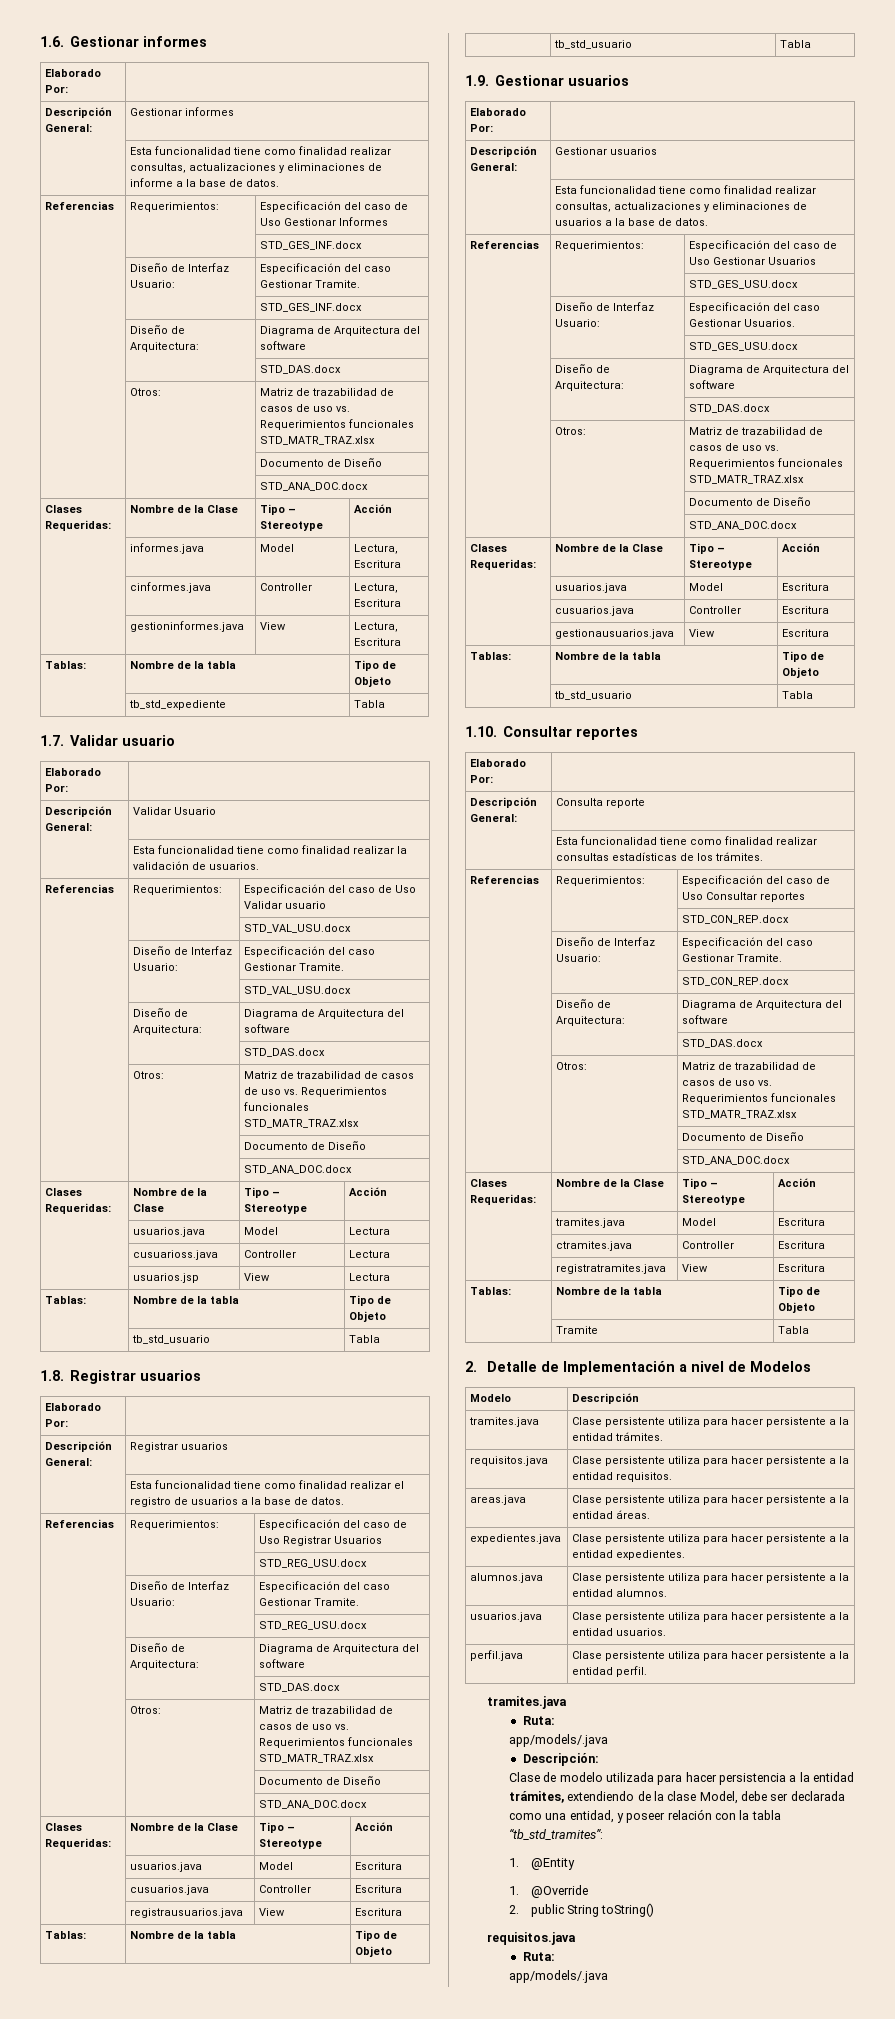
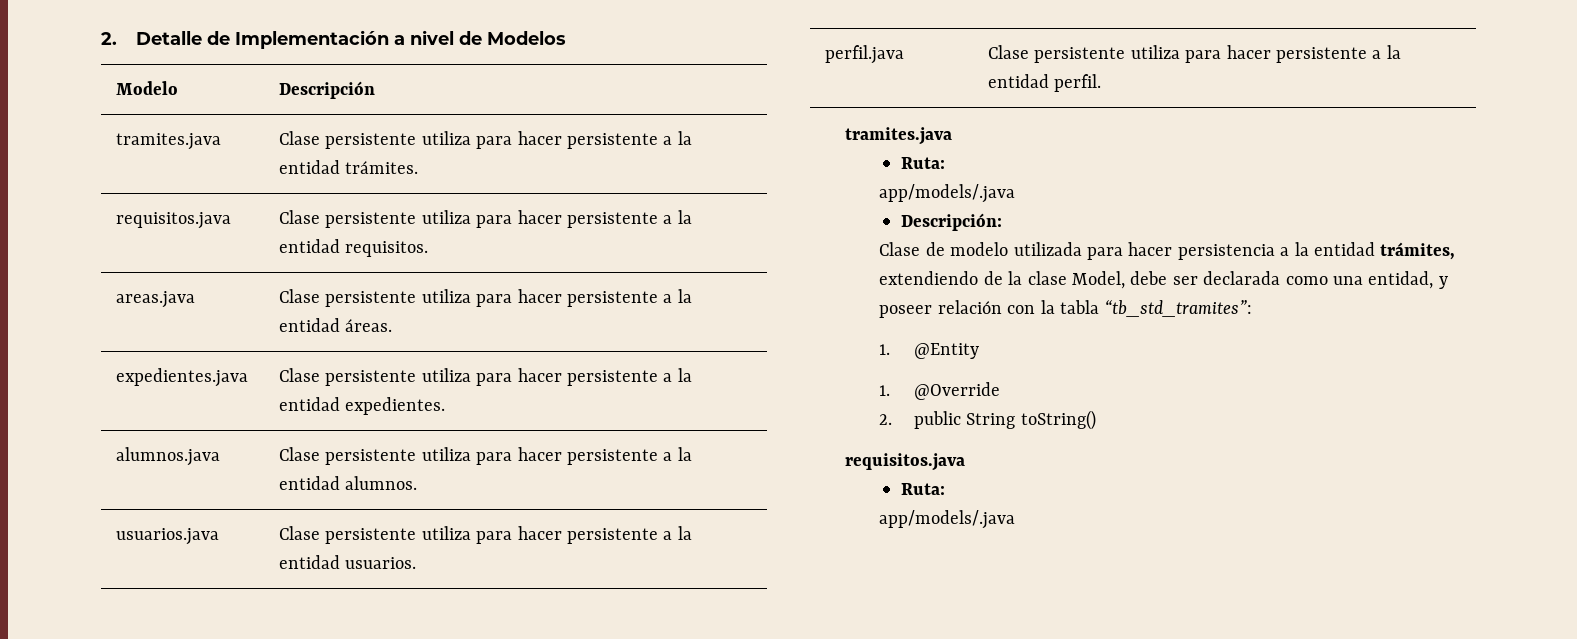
- 1.6. Gestionar informes
- Elaborado Por: |
- Descripción General: | Gestionar informes
- | Esta funcionalidad tiene como finalidad realizar consultas, actualizaciones y eliminaciones de informe a la base de datos.
- Referencias | Requerimientos: | Especificación del caso de Uso Gestionar Informes
- | | STD_GES_INF.docx
- | Diseño de Interfaz Usuario: | Especificación del caso Gestionar Tramite.
- | | STD_GES_INF.docx
- | Diseño de Arquitectura: | Diagrama de Arquitectura del software
- | | STD_DAS.docx
- | Otros: | Matriz de trazabilidad de casos de uso vs. Requerimientos funcionales STD_MATR_TRAZ.xlsx
- | | Documento de Diseño
- | | STD_ANA_DOC.docx
- Clases Requeridas: | Nombre de la Clase | Tipo – Stereotype | Acción
- | informes.java | Model | Lectura, Escritura
- | cinformes.java | Controller | Lectura, Escritura
- | gestioninformes.java | View | Lectura, Escritura
- Tablas: | Nombre de la tabla | Tipo de Objeto
- | tb_std_expediente | Tabla
- 1.7. Validar usuario
- Elaborado Por: |
- Descripción General: | Validar Usuario
- | Esta funcionalidad tiene como finalidad realizar la validación de usuarios.
- Referencias | Requerimientos: | Especificación del caso de Uso Validar usuario
- | | STD_VAL_USU.docx
- | Diseño de Interfaz Usuario: | Especificación del caso Gestionar Tramite.
- | | STD_VAL_USU.docx
- | Diseño de Arquitectura: | Diagrama de Arquitectura del software
- | | STD_DAS.docx
- | Otros: | Matriz de trazabilidad de casos de uso vs. Requerimientos funcionales STD_MATR_TRAZ.xlsx
- | | Documento de Diseño
- | | STD_ANA_DOC.docx
- Clases Requeridas: | Nombre de la Clase | Tipo – Stereotype | Acción
- | usuarios.java | Model | Lectura
- | cusuarioss.java | Controller | Lectura
- | usuarios.jsp | View | Lectura
- Tablas: | Nombre de la tabla | Tipo de Objeto
- | tb_std_usuario | Tabla
- 1.8. Registrar usuarios
- Elaborado Por: |
- Descripción General: | Registrar usuarios
- | Esta funcionalidad tiene como finalidad realizar el registro de usuarios a la base de datos.
- Referencias | Requerimientos: | Especificación del caso de Uso Registrar Usuarios
- | | STD_REG_USU.docx
- | Diseño de Interfaz Usuario: | Especificación del caso Gestionar Tramite.
- | | STD_REG_USU.docx
- | Diseño de Arquitectura: | Diagrama de Arquitectura del software
- | | STD_DAS.docx
- | Otros: | Matriz de trazabilidad de casos de uso vs. Requerimientos funcionales STD_MATR_TRAZ.xlsx
- | | Documento de Diseño
- | | STD_ANA_DOC.docx
- Clases Requeridas: | Nombre de la Clase | Tipo – Stereotype | Acción
- | usuarios.java | Model | Escritura
- | cusuarios.java | Controller | Escritura
- | registrausuarios.java | View | Escritura
- Tablas: | Nombre de la tabla | Tipo de Objeto
- | tb_std_usuario | Tabla
- 1.9. Gestionar usuarios
- Elaborado Por: |
- Descripción General: | Gestionar usuarios
- | Esta funcionalidad tiene como finalidad realizar consultas, actualizaciones y eliminaciones de usuarios a la base de datos.
- Referencias | Requerimientos: | Especificación del caso de Uso Gestionar Usuarios
- | | STD_GES_USU.docx
- | Diseño de Interfaz Usuario: | Especificación del caso Gestionar Usuarios.
- | | STD_GES_USU.docx
- | Diseño de Arquitectura: | Diagrama de Arquitectura del software
- | | STD_DAS.docx
- | Otros: | Matriz de trazabilidad de casos de uso vs. Requerimientos funcionales STD_MATR_TRAZ.xlsx
- | | Documento de Diseño
- | | STD_ANA_DOC.docx
- Clases Requeridas: | Nombre de la Clase | Tipo – Stereotype | Acción
- | usuarios.java | Model | Escritura
- | cusuarios.java | Controller | Escritura
- | gestionausuarios.java | View | Escritura
- Tablas: | Nombre de la tabla | Tipo de Objeto
- | tb_std_usuario | Tabla
- 1.10. Consultar reportes
- Elaborado Por: |
- Descripción General: | Consulta reporte
- | Esta funcionalidad tiene como finalidad realizar consultas estadísticas de los trámites.
- Referencias | Requerimientos: | Especificación del caso de Uso Consultar reportes
- | | STD_CON_REP.docx
- | Diseño de Interfaz Usuario: | Especificación del caso Gestionar Tramite.
- | | STD_CON_REP.docx
- | Diseño de Arquitectura: | Diagrama de Arquitectura del software
- | | STD_DAS.docx
- | Otros: | Matriz de trazabilidad de casos de uso vs. Requerimientos funcionales STD_MATR_TRAZ.xlsx
- | | Documento de Diseño
- | | STD_ANA_DOC.docx
- Clases Requeridas: | Nombre de la Clase | Tipo – Stereotype | Acción
- | tramites.java | Model | Escritura
- | ctramites.java | Controller | Escritura
- | registratramites.java | View | Escritura
- Tablas: | Nombre de la tabla | Tipo de Objeto
- | Tramite | Tabla

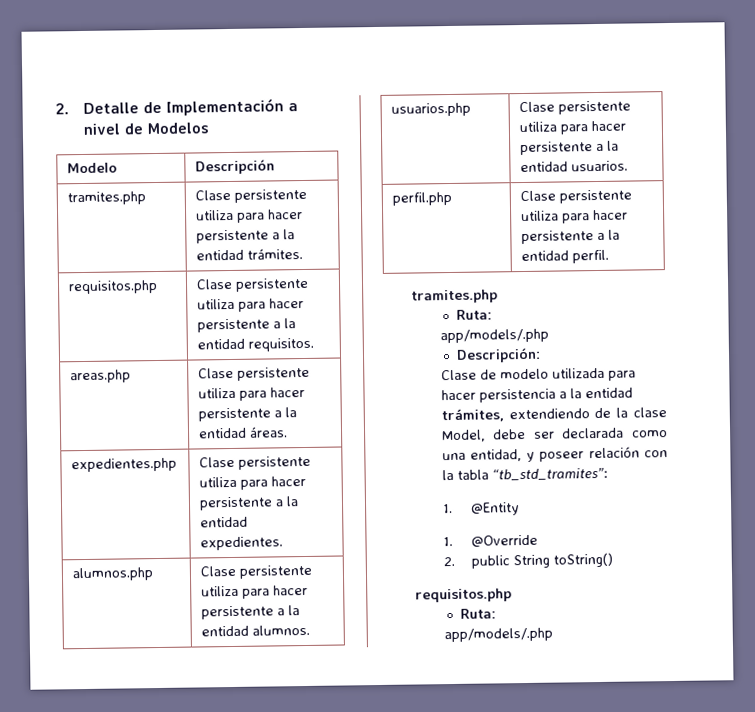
- tramites.java | Clase persistente utiliza para hacer persistente a la entidad trámites.
+ tramites.php | Clase persistente utiliza para hacer persistente a la entidad trámites.
- requisitos.java | Clase persistente utiliza para hacer persistente a la entidad requisitos.
+ requisitos.php | Clase persistente utiliza para hacer persistente a la entidad requisitos.
- areas.java | Clase persistente utiliza para hacer persistente a la entidad áreas.
+ areas.php | Clase persistente utiliza para hacer persistente a la entidad áreas.
- expedientes.java | Clase persistente utiliza para hacer persistente a la entidad expedientes.
+ expedientes.php | Clase persistente utiliza para hacer persistente a la entidad expedientes.
- alumnos.java | Clase persistente utiliza para hacer persistente a la entidad alumnos.
+ alumnos.php | Clase persistente utiliza para hacer persistente a la entidad alumnos.
- usuarios.java | Clase persistente utiliza para hacer persistente a la entidad usuarios.
+ usuarios.php | Clase persistente utiliza para hacer persistente a la entidad usuarios.
- perfil.java | Clase persistente utiliza para hacer persistente a la entidad perfil.
- tramites.java
+ perfil.php | Clase persistente utiliza para hacer persistente a la entidad perfil.
+ tramites.php
  Ruta:
- app/models/.java
+ app/models/.php
  2. public String toString()
- requisitos.java
+ requisitos.php
  Ruta:
- app/models/.java
+ app/models/.php

